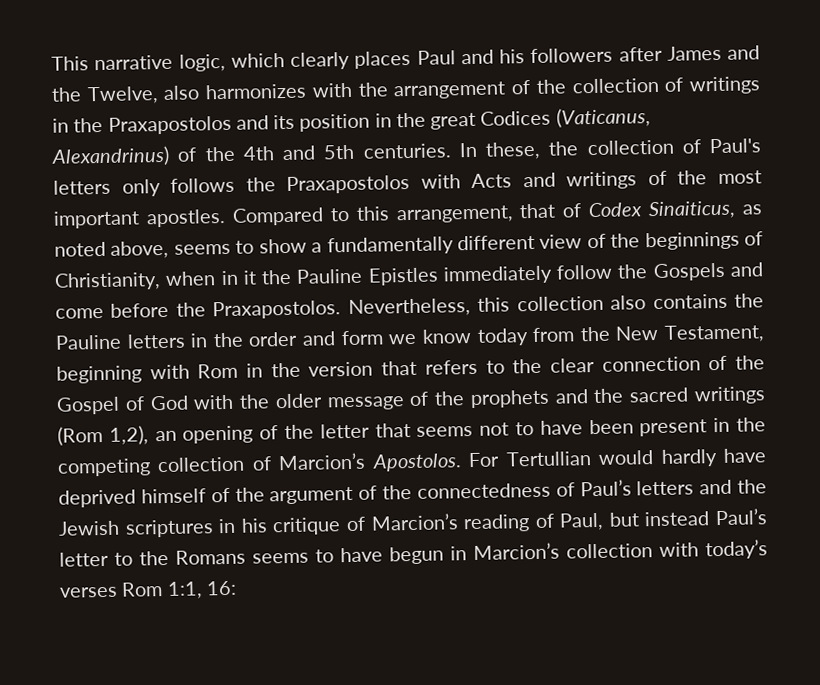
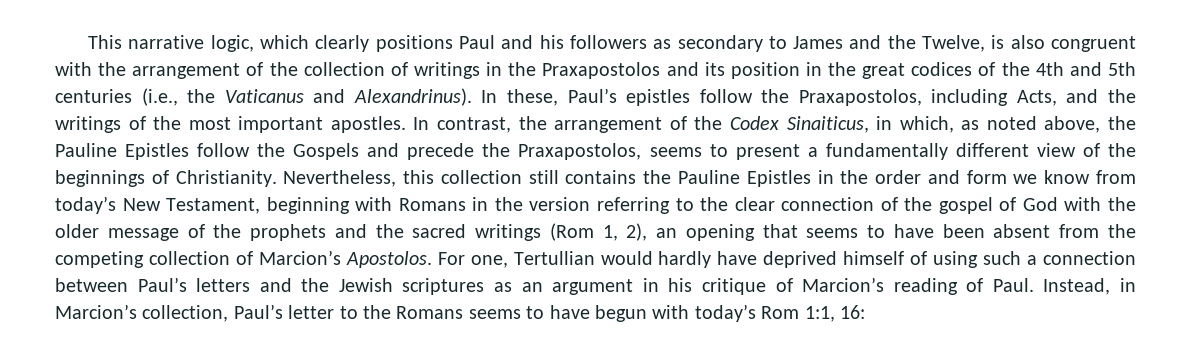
- This narrative logic, which clearly places Paul and his followers after James and the Twelve, also harmonizes with the arrangement of the collection of writings in the Praxapostolos and its position in the great Codices (Vaticanus, Alexandrinus) of the 4th and 5th centuries. In these, the collection of Paul's letters only follows the Praxapostolos with Acts and writings of the most important apostles.
+ This narrative logic, which clearly positions Paul and his followers as secondary to James and the Twelve, is also congruent with the arrangement of the collection of writings in the Praxapostolos and its position in the great codices of the 4th and 5th centuries (i.e., the Vaticanus and Alexandrinus). In these, Paul’s epistles follow the Praxapostolos, including Acts, and the writings of the most important apostles.
- Compared to this arrangement, that of Codex Sinaiticus, as noted above, seems to show a fundamentally different view of the beginnings of Christianity, when in it the Pauline Epistles immediately follow the Gospels and come before the Praxapostolos. Nevertheless, this collection also contains the Pauline letters in the order and form we know today from the New Testament, beginning with Rom in the version that refers to the clear connection of the Gospel of God with the older message of the prophets and the sacred writings (Rom 1,2), an opening of the letter that seems not to have been present in the competing collection of Marcion’s Apostolos.
+ In contrast, the arrangement of the Codex Sinaiticus, in which, as noted above, the Pauline Epistles follow the Gospels and precede the Praxapostolos, seems to present a fundamentally different view of the beginnings of Christianity. Nevertheless, this collection still contains the Pauline Epistles in the order and form we know from today’s New Testament, beginning with Romans in the version referring to the clear connection of the gospel of God with the older message of the prophets and the sacred writings (Rom 1, 2), an opening that seems to have been absent from the competing collection of Marcion’s Apostolos.
- For Tertullian would hardly have deprived himself of the argument of the connectedness of Paul’s letters and the Jewish scriptures in his critique of Marcion’s reading of Paul, but instead Paul’s letter to the Romans seems to have begun in Marcion’s collection with today’s verses Rom 1:1, 16:
+ For one, Tertullian would hardly have deprived himself of using such a connection between Paul’s letters and the Jewish scriptures as an argument in his critique of Marcion’s reading of Paul. Instead, in Marcion’s collection, Paul’s letter to the Romans seems to have begun with today’s Rom 1:1, 16:

